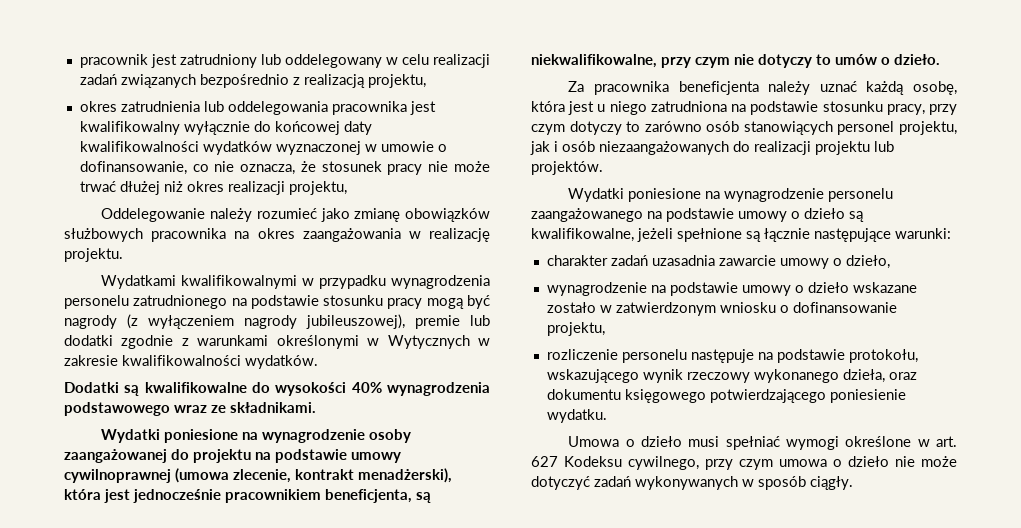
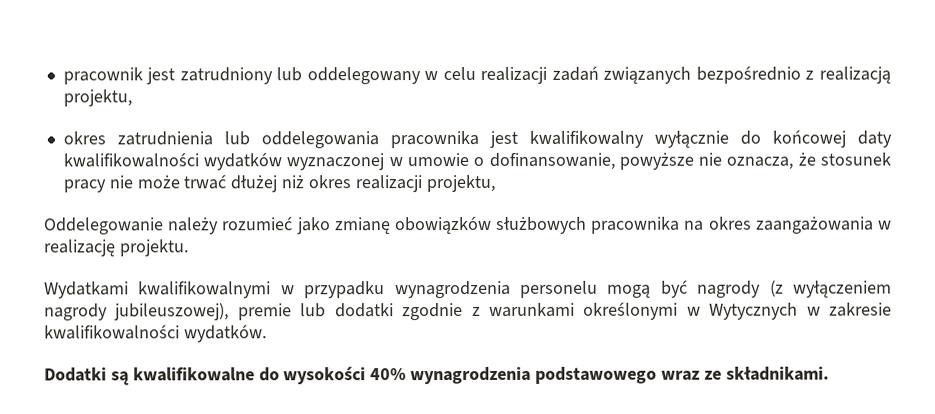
- okres zatrudnienia lub oddelegowania pracownika jest kwalifikowalny wyłącznie do końcowej daty kwalifikowalności wydatków wyznaczonej w umowie o dofinansowanie, co nie oznacza, że stosunek pracy nie może trwać dłużej niż okres realizacji projektu,
+ okres zatrudnienia lub oddelegowania pracownika jest kwalifikowalny wyłącznie do końcowej daty kwalifikowalności wydatków wyznaczonej w umowie o dofinansowanie, powyższe nie oznacza, że stosunek pracy nie może trwać dłużej niż okres realizacji projektu,
- Wydatkami kwalifikowalnymi w przypadku wynagrodzenia personelu zatrudnionego na podstawie stosunku pracy mogą być nagrody (z wyłączeniem nagrody jubileuszowej), premie lub dodatki zgodnie z warunkami określonymi w Wytycznych w zakresie kwalifikowalności wydatków.
+ Wydatkami kwalifikowalnymi w przypadku wynagrodzenia personelu mogą być nagrody (z wyłączeniem nagrody jubileuszowej), premie lub dodatki zgodnie z warunkami określonymi w Wytycznych w zakresie kwalifikowalności wydatków.
- Wydatki poniesione na wynagrodzenie osoby zaangażowanej do projektu na podstawie umowy cywilnoprawnej (umowa zlecenie, kontrakt menadżerski), która jest jednocześnie pracownikiem beneficjenta, są niekwalifikowalne, przy czym nie dotyczy to umów o dzieło.
- Za pracownika beneficjenta należy uznać każdą osobę, która jest u niego zatrudniona na podstawie stosunku pracy, przy czym dotyczy to zarówno osób stanowiących personel projektu, jak i osób niezaangażowanych do realizacji projektu lub projektów.
- Wydatki poniesione na wynagrodzenie personelu zaangażowanego na podstawie umowy o dzieło są kwalifikowalne, jeżeli spełnione są łącznie następujące warunki:
- charakter zadań uzasadnia zawarcie umowy o dzieło,
- wynagrodzenie na podstawie umowy o dzieło wskazane zostało w zatwierdzonym wniosku o dofinansowanie projektu,
- rozliczenie personelu następuje na podstawie protokołu, wskazującego wynik rzeczowy wykonanego dzieła, oraz dokumentu księgowego potwierdzającego poniesienie wydatku.
- Umowa o dzieło musi spełniać wymogi określone w art. 627 Kodeksu cywilnego, przy czym umowa o dzieło nie może dotyczyć zadań wykonywanych w sposób ciągły.

